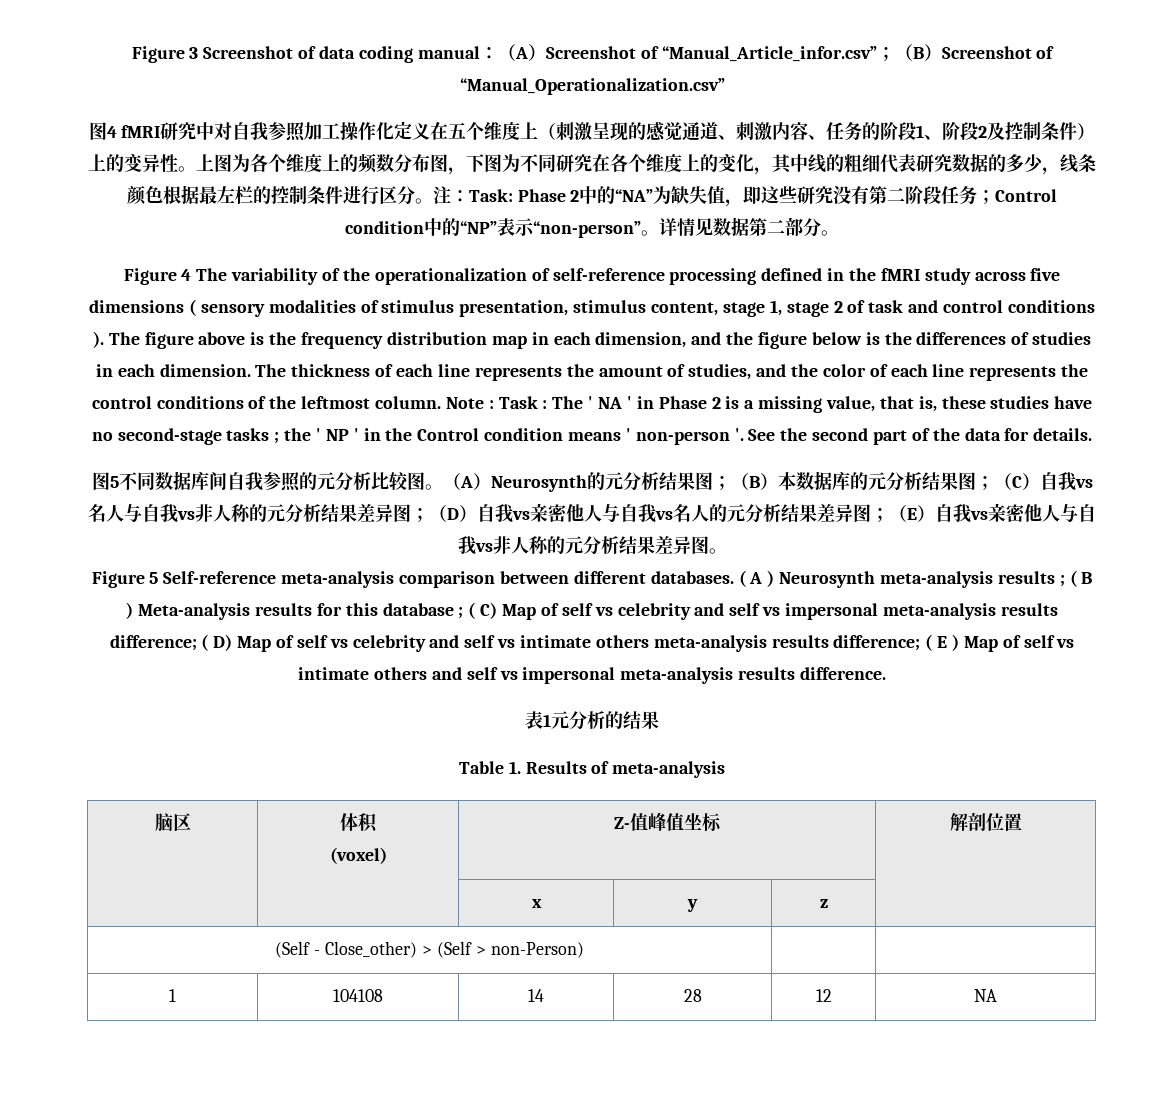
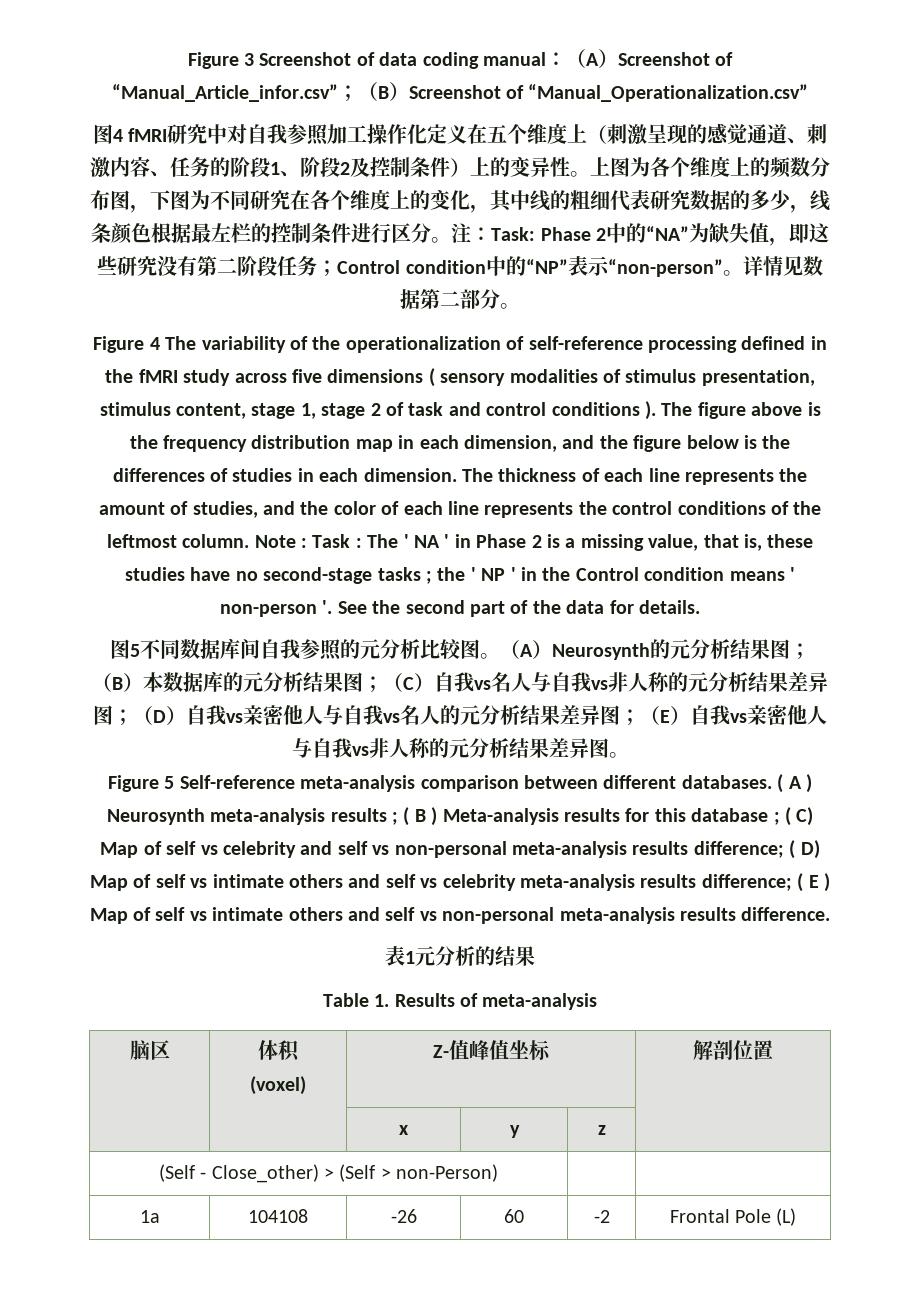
- ( A ) Neurosynth meta-analysis results ; ( B ) Meta-analysis results for this database ; ( C) Map of self vs celebrity and self vs impersonal meta-analysis results difference; ( D) Map of self vs celebrity and self vs intimate others meta-analysis results difference; ( E ) Map of self vs intimate others and self vs impersonal meta-analysis results difference.
+ ( A ) Neurosynth meta-analysis results ; ( B ) Meta-analysis results for this database ; ( C) Map of self vs celebrity and self vs non-personal meta-analysis results difference; ( D) Map of self vs intimate others and self vs celebrity meta-analysis results difference; ( E ) Map of self vs intimate others and self vs non-personal meta-analysis results difference.
- 1 | 104108 | 14 | 28 | 12 | NA
+ 1a | 104108 | -26 | 60 | -2 | Frontal Pole (L)

